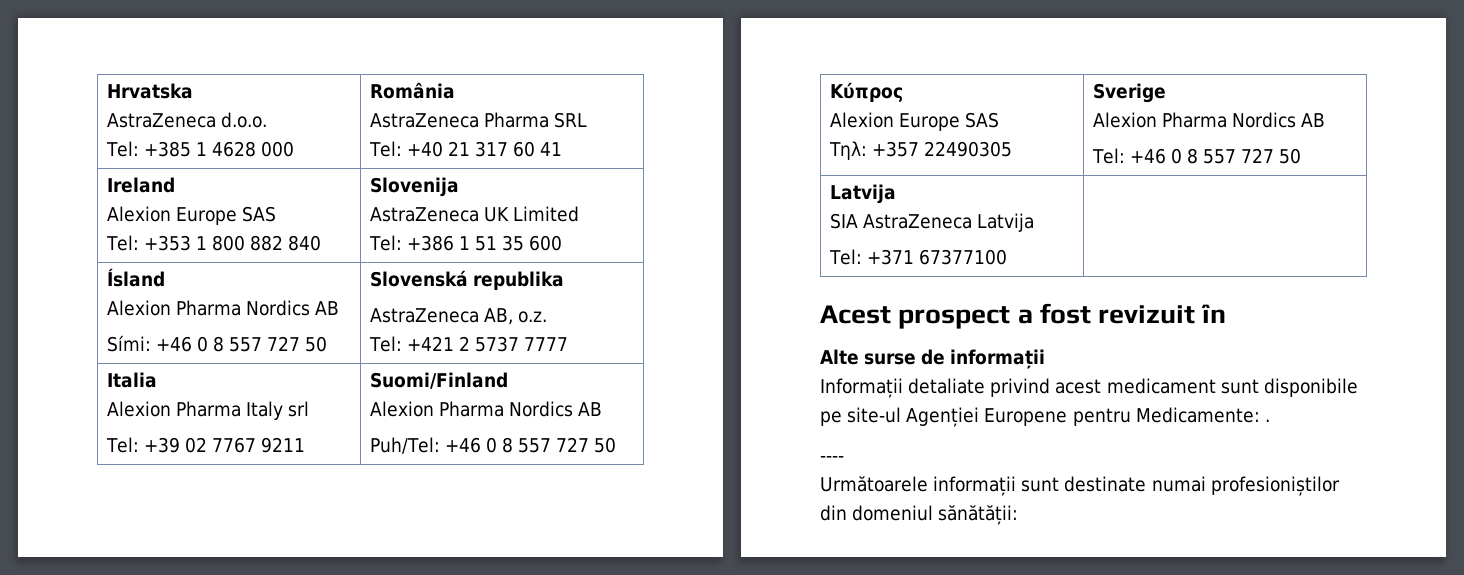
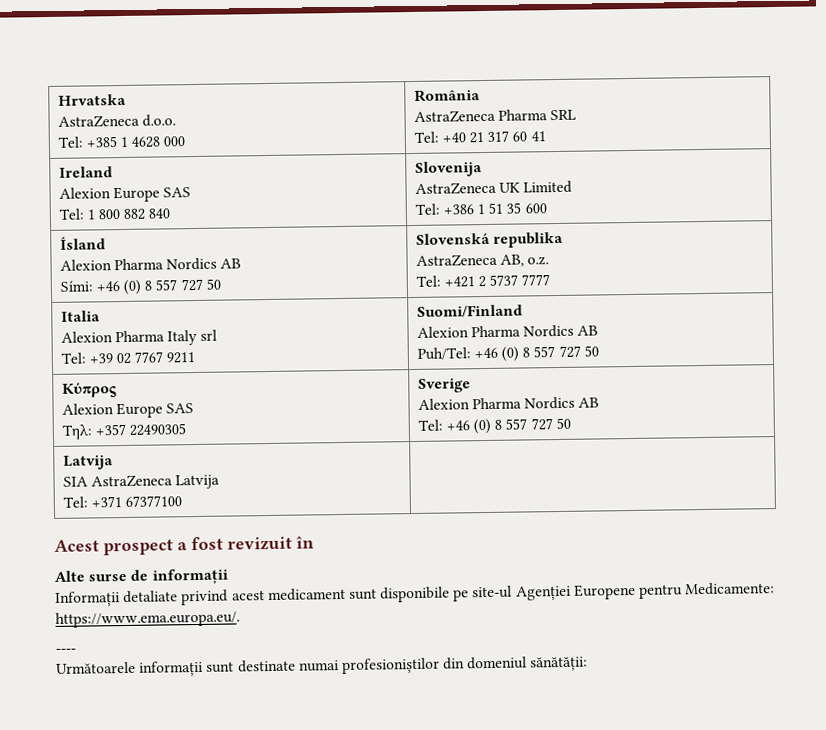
  Ireland
  Alexion Europe SAS
- Tel: +353 1 800 882 840 | Slovenija
+ Tel: 1 800 882 840 | Slovenija
  Ísland
  Alexion Pharma Nordics AB
- Sími: +46 0 8 557 727 50 | Slovenská republika
+ Sími: +46 (0) 8 557 727 50 | Slovenská republika
  Italia
  Alexion Pharma Italy srl
  Tel: +39 02 7767 9211 | Suomi/Finland
  Alexion Pharma Nordics AB
- Puh/Tel: +46 0 8 557 727 50
+ Puh/Tel: +46 (0) 8 557 727 50
  Κύπρος
  Alexion Europe SAS
  Τηλ: +357 22490305 | Sverige
  Alexion Pharma Nordics AB
- Tel: +46 0 8 557 727 50
+ Tel: +46 (0) 8 557 727 50
- Informații detaliate privind acest medicament sunt disponibile pe site-ul Agenției Europene pentru Medicamente: .
+ Informații detaliate privind acest medicament sunt disponibile pe site-ul Agenției Europene pentru Medicamente: https://www.ema.europa.eu/.

